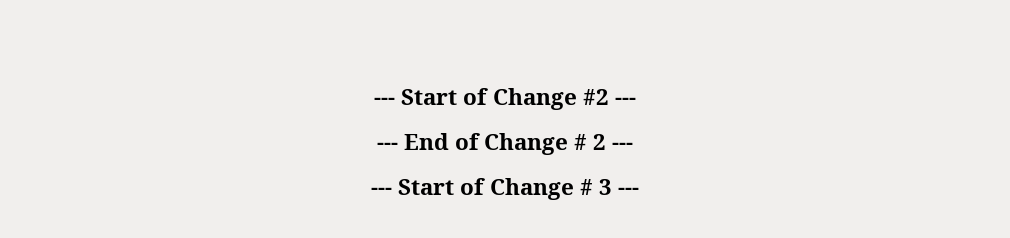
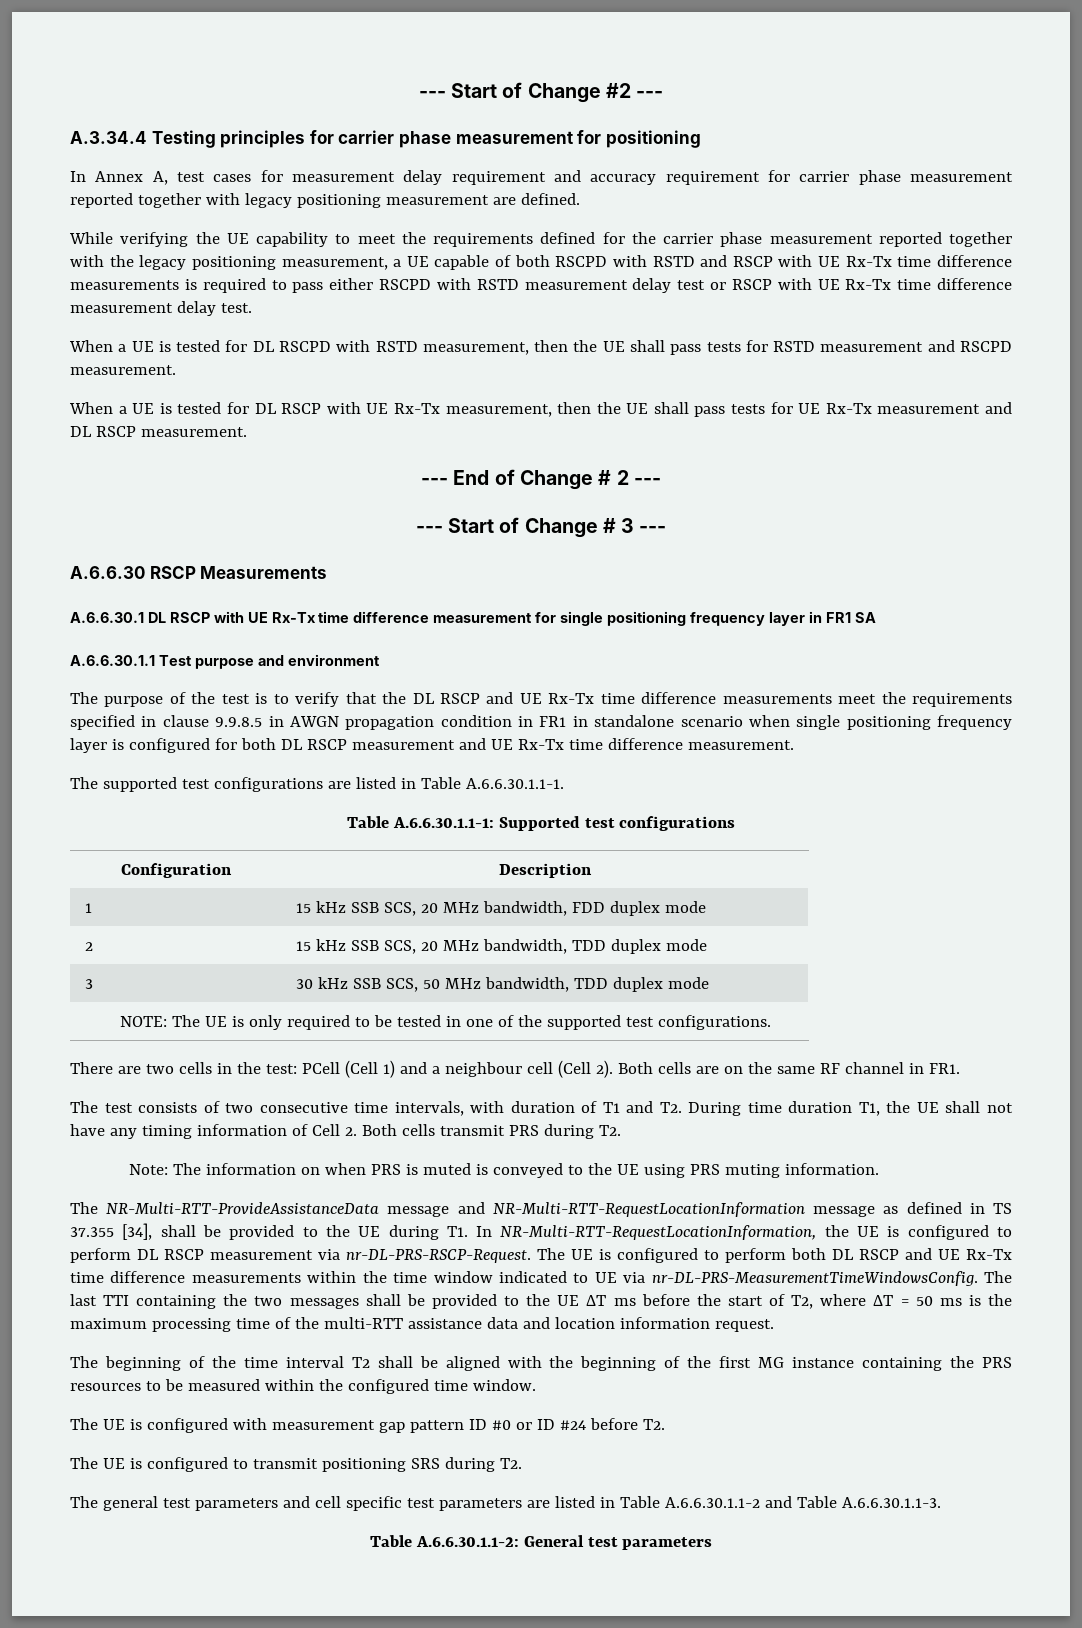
+ A.3.34.4 Testing principles for carrier phase measurement for positioning
+ In Annex A, test cases for measurement delay requirement and accuracy requirement for carrier phase measurement reported together with legacy positioning measurement are defined.
+ While verifying the UE capability to meet the requirements defined for the carrier phase measurement reported together with the legacy positioning measurement, a UE capable of both RSCPD with RSTD and RSCP with UE Rx-Tx time difference measurements is required to pass either RSCPD with RSTD measurement delay test or RSCP with UE Rx-Tx time difference measurement delay test.
+ When a UE is tested for DL RSCPD with RSTD measurement, then the UE shall pass tests for RSTD measurement and RSCPD measurement.
+ When a UE is tested for DL RSCP with UE Rx-Tx measurement, then the UE shall pass tests for UE Rx-Tx measurement and DL RSCP measurement.
+ A.6.6.30 RSCP Measurements
+ A.6.6.30.1 DL RSCP with UE Rx-Tx time difference measurement for single positioning frequency layer in FR1 SA
+ A.6.6.30.1.1 Test purpose and environment
+ The purpose of the test is to verify that the DL RSCP and UE Rx-Tx time difference measurements meet the requirements specified in clause 9.9.8.5 in AWGN propagation condition in FR1 in standalone scenario when single positioning frequency layer is configured for both DL RSCP measurement and UE Rx-Tx time difference measurement.
+ The supported test configurations are listed in Table A.6.6.30.1.1-1.
+ Table A.6.6.30.1.1-1: Supported test configurations
+ Configuration | Description
+ 1 | 15 kHz SSB SCS, 20 MHz bandwidth, FDD duplex mode
+ 2 | 15 kHz SSB SCS, 20 MHz bandwidth, TDD duplex mode
+ 3 | 30 kHz SSB SCS, 50 MHz bandwidth, TDD duplex mode
+ NOTE: The UE is only required to be tested in one of the supported test configurations.
+ There are two cells in the test: PCell (Cell 1) and a neighbour cell (Cell 2). Both cells are on the same RF channel in FR1.
+ The test consists of two consecutive time intervals, with duration of T1 and T2. During time duration T1, the UE shall not have any timing information of Cell 2. Both cells transmit PRS during T2.
+ Note: The information on when PRS is muted is conveyed to the UE using PRS muting information.
+ The NR-Multi-RTT-ProvideAssistanceData message and NR-Multi-RTT-RequestLocationInformation message as defined in TS 37.355 [34], shall be provided to the UE during T1. In NR-Multi-RTT-RequestLocationInformation, the UE is configured to perform DL RSCP measurement via nr-DL-PRS-RSCP-Request. The UE is configured to perform both DL RSCP and UE Rx-Tx time difference measurements within the time window indicated to UE via nr-DL-PRS-MeasurementTimeWindowsConfig. The last TTI containing the two messages shall be provided to the UE ΔT ms before the start of T2, where ΔT = 50 ms is the maximum processing time of the multi-RTT assistance data and location information request.
+ The beginning of the time interval T2 shall be aligned with the beginning of the first MG instance containing the PRS resources to be measured within the configured time window.
+ The UE is configured with measurement gap pattern ID #0 or ID #24 before T2.
+ The UE is configured to transmit positioning SRS during T2.
+ The general test parameters and cell specific test parameters are listed in Table A.6.6.30.1.1-2 and Table A.6.6.30.1.1-3.
+ Table A.6.6.30.1.1-2: General test parameters

